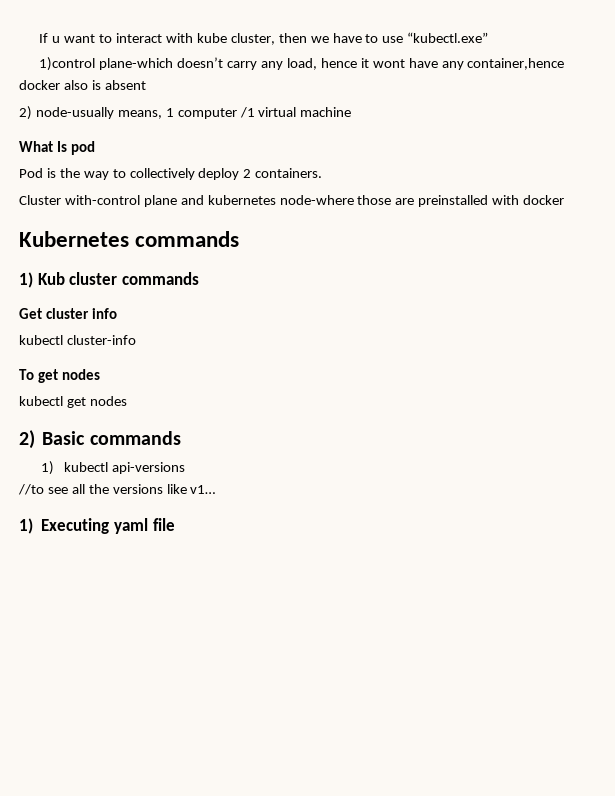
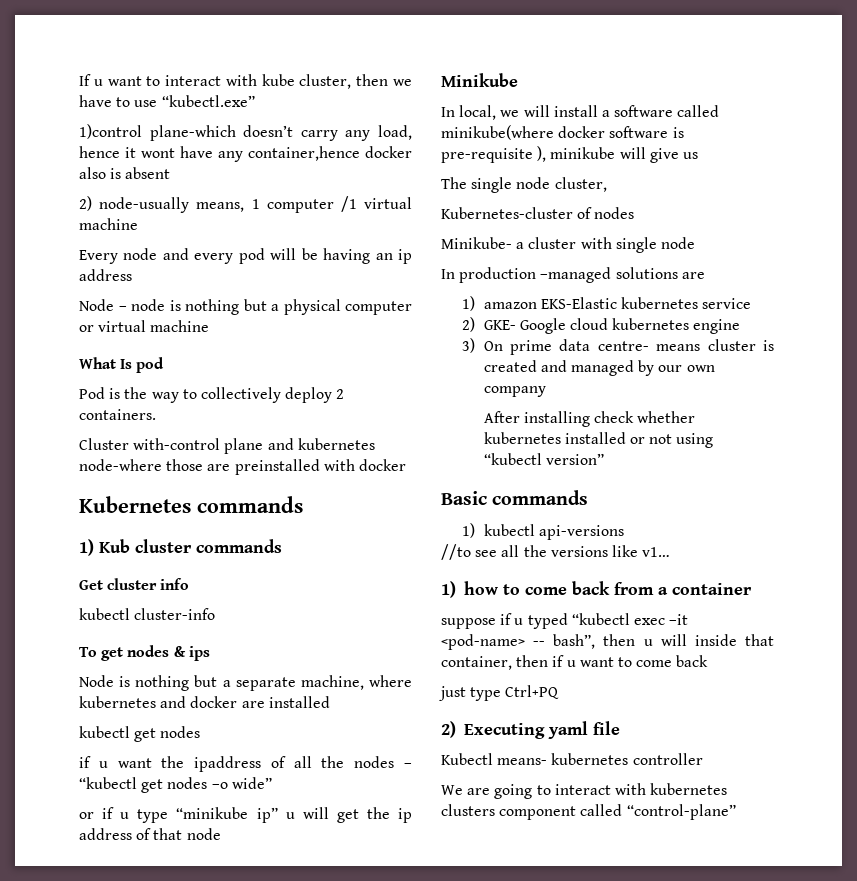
+ Every node and every pod will be having an ip address
+ Node – node is nothing but a physical computer or virtual machine
- To get nodes
+ To get nodes & ips
+ Node is nothing but a separate machine, where kubernetes and docker are installed
  kubectl get nodes
- 2) Basic commands
+ if u want the ipaddress of all the nodes – “kubectl get nodes –o wide”
+ or if u type “minikube ip” u will get the ip address of that node
+ Minikube
+ In local, we will install a software called minikube(where docker software is pre-requisite ), minikube will give us
+ The single node cluster,
+ Kubernetes-cluster of nodes
+ Minikube- a cluster with single node
+ In production –managed solutions are
+ 1) amazon EKS-Elastic kubernetes service
+ 2) GKE- Google cloud kubernetes engine
+ 3) On prime data centre- means cluster is created and managed by our own company
+ After installing check whether kubernetes installed or not using “kubectl version”
+ Basic commands
- 1) Executing yaml file
+ 1) how to come back from a container
+ suppose if u typed “kubectl exec –it <pod-name> -- bash”, then u will inside that container, then if u want to come back
+ just type Ctrl+PQ
+ 2) Executing yaml file
+ Kubectl means- kubernetes controller
+ We are going to interact with kubernetes clusters component called “control-plane”

